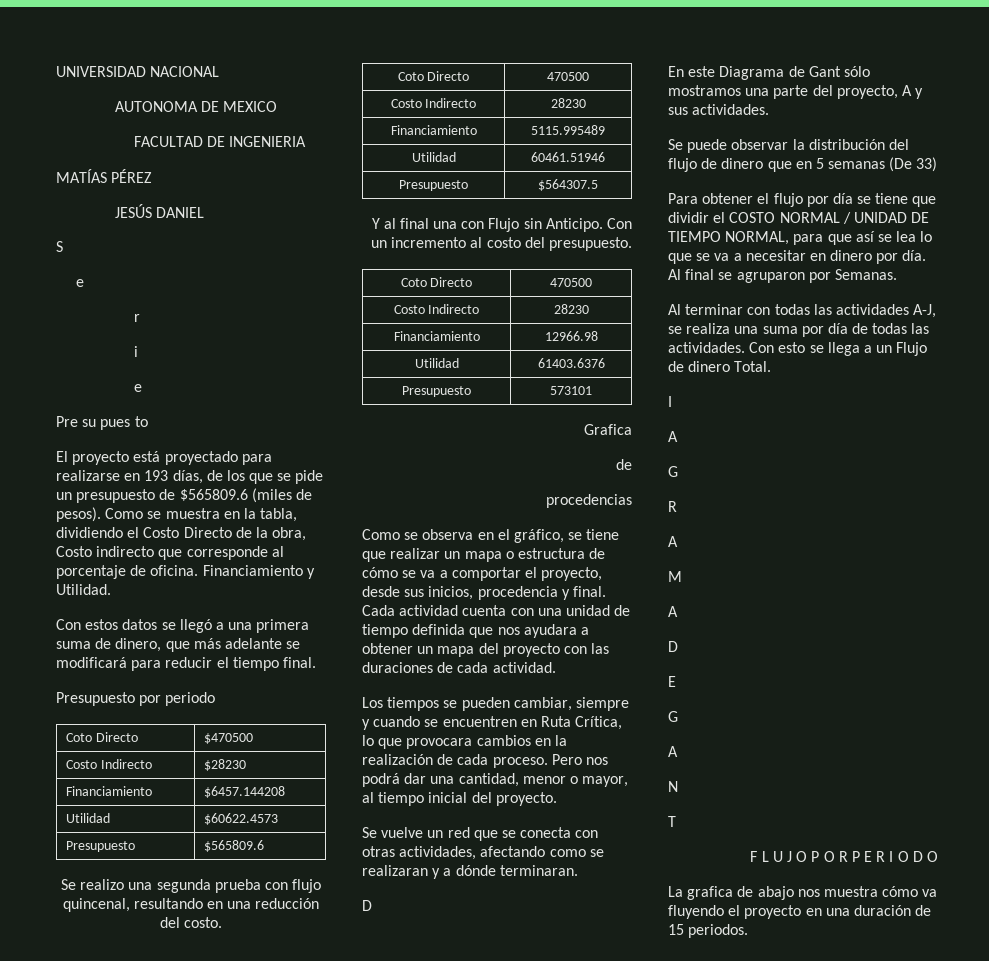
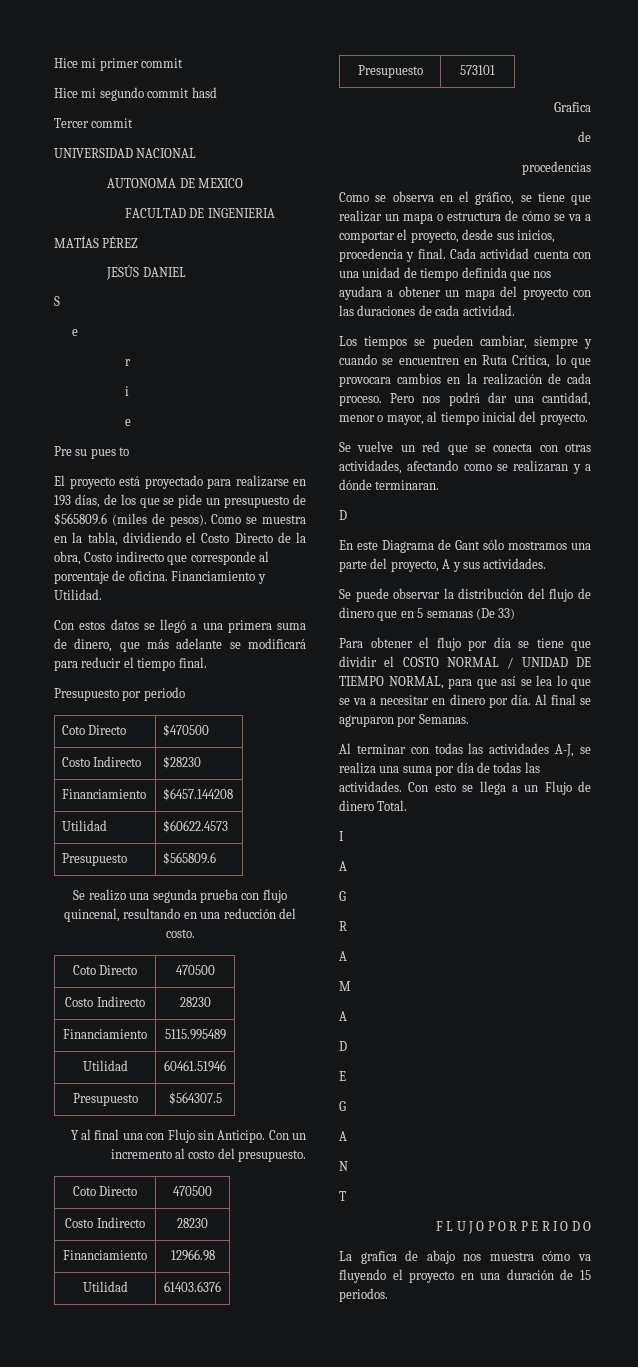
+ Hice mi primer commit
+ Hice mi segundo commit hasd
+ Tercer commit

